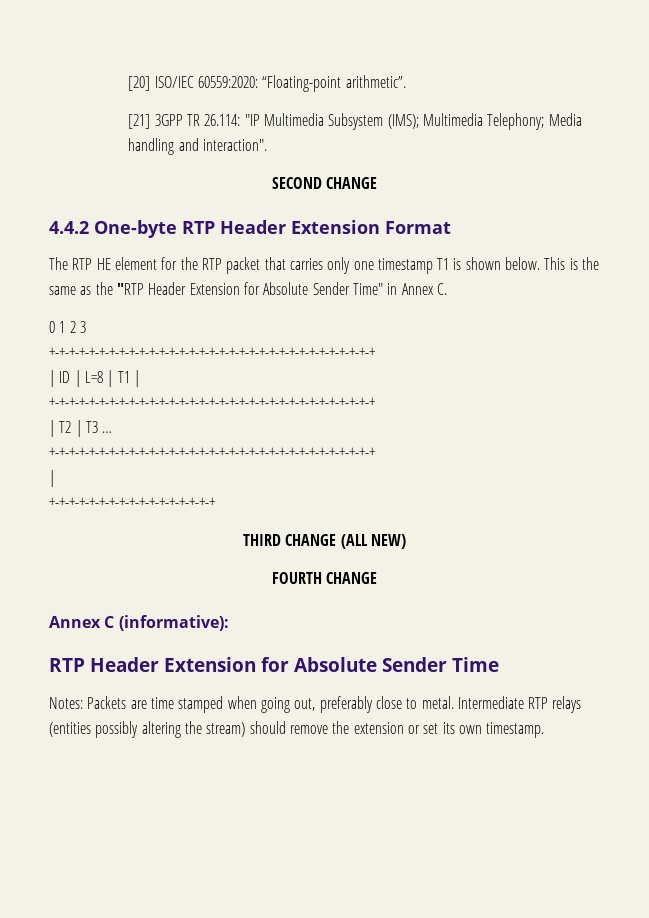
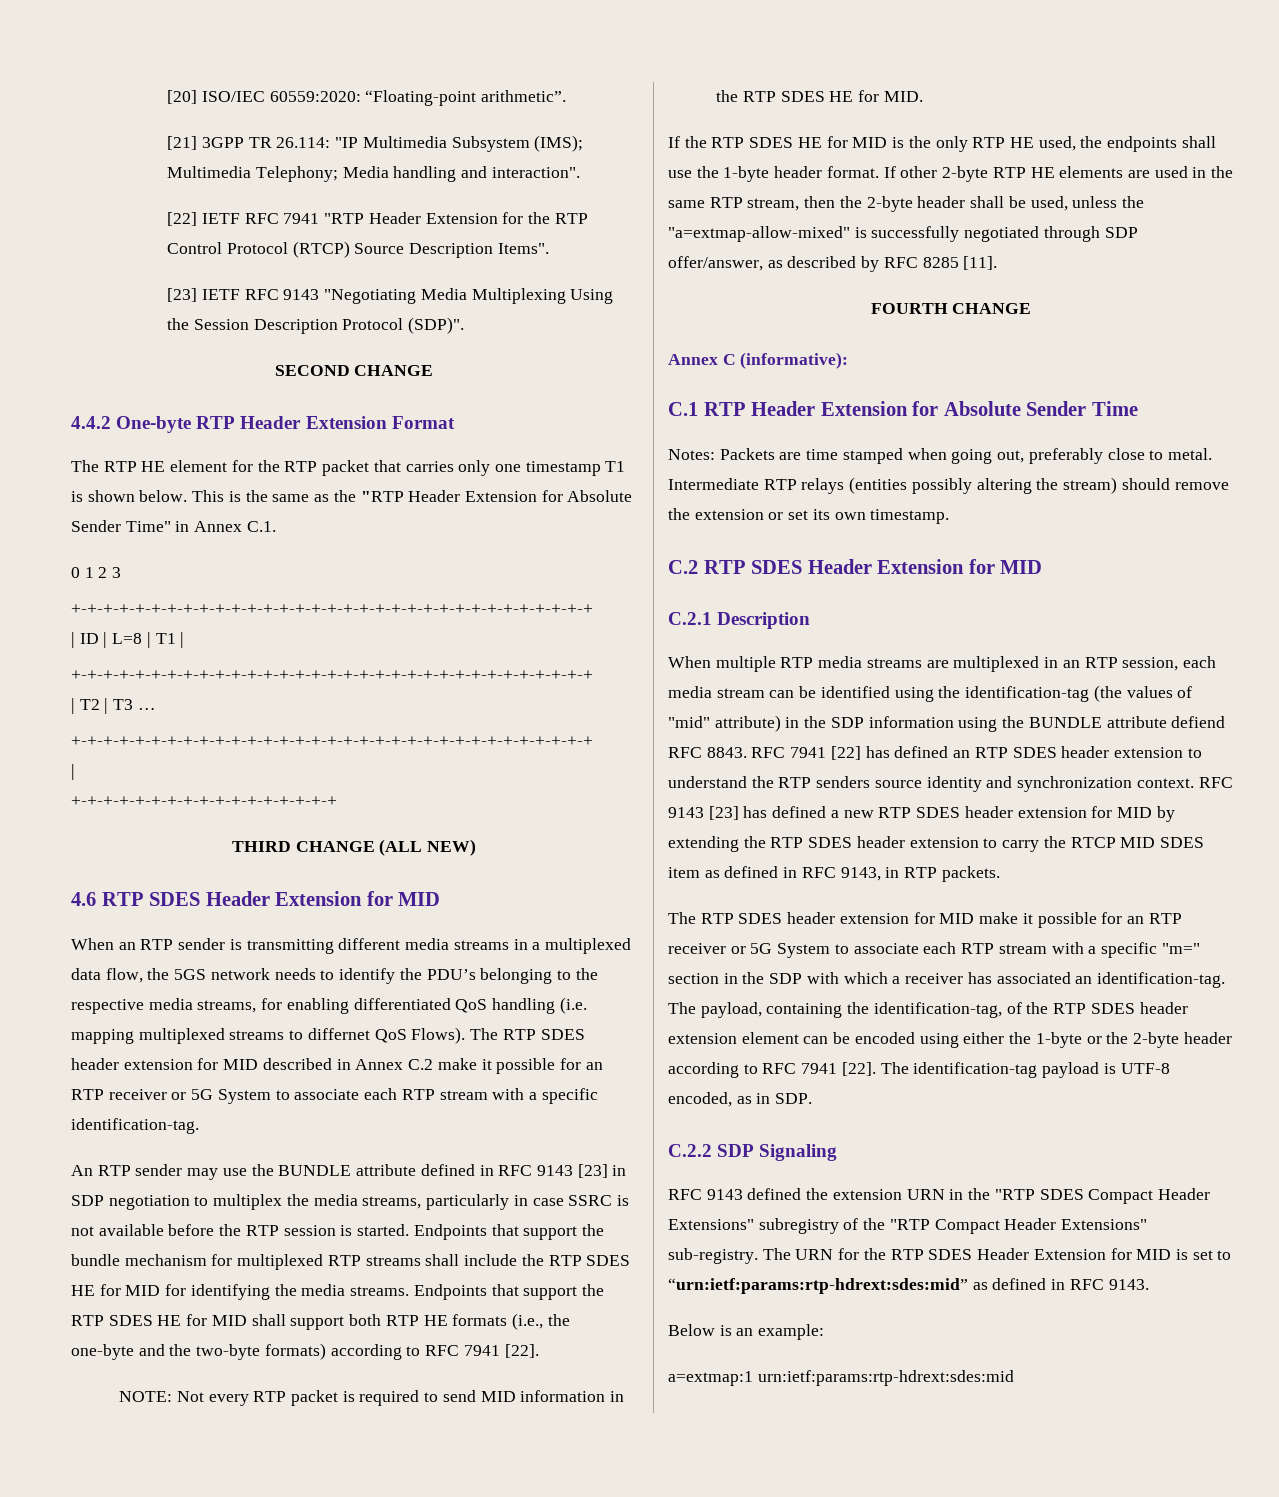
+ [22] IETF RFC 7941 "RTP Header Extension for the RTP Control Protocol (RTCP) Source Description Items".
+ [23] IETF RFC 9143 "Negotiating Media Multiplexing Using the Session Description Protocol (SDP)".
- This is the same as the "RTP Header Extension for Absolute Sender Time" in Annex C.
+ This is the same as the "RTP Header Extension for Absolute Sender Time" in Annex C.1.
+ 4.6 RTP SDES Header Extension for MID
+ When an RTP sender is transmitting different media streams in a multiplexed data flow, the 5GS network needs to identify the PDU’s belonging to the respective media streams, for enabling differentiated QoS handling (i.e. mapping multiplexed streams to differnet QoS Flows). The RTP SDES header extension for MID described in Annex C.2 make it possible for an RTP receiver or 5G System to associate each RTP stream with a specific identification-tag.
+ An RTP sender may use the BUNDLE attribute defined in RFC 9143 [23] in SDP negotiation to multiplex the media streams, particularly in case SSRC is not available before the RTP session is started. Endpoints that support the bundle mechanism for multiplexed RTP streams shall include the RTP SDES HE for MID for identifying the media streams. Endpoints that support the RTP SDES HE for MID shall support both RTP HE formats (i.e., the one-byte and the two-byte formats) according to RFC 7941 [22].
+ NOTE: Not every RTP packet is required to send MID information in the RTP SDES HE for MID.
+ If the RTP SDES HE for MID is the only RTP HE used, the endpoints shall use the 1-byte header format. If other 2-byte RTP HE elements are used in the same RTP stream, then the 2-byte header shall be used, unless the "a=extmap-allow-mixed" is successfully negotiated through SDP offer/answer, as described by RFC 8285 [11].
- RTP Header Extension for Absolute Sender Time
+ C.1 RTP Header Extension for Absolute Sender Time
+ C.2 RTP SDES Header Extension for MID
+ C.2.1 Description
+ When multiple RTP media streams are multiplexed in an RTP session, each media stream can be identified using the identification-tag (the values of "mid" attribute) in the SDP information using the BUNDLE attribute defiend RFC 8843. RFC 7941 [22] has defined an RTP SDES header extension to understand the RTP senders source identity and synchronization context. RFC 9143 [23] has defined a new RTP SDES header extension for MID by extending the RTP SDES header extension to carry the RTCP MID SDES item as defined in RFC 9143, in RTP packets.
+ The RTP SDES header extension for MID make it possible for an RTP receiver or 5G System to associate each RTP stream with a specific "m=" section in the SDP with which a receiver has associated an identification-tag. The payload, containing the identification-tag, of the RTP SDES header extension element can be encoded using either the 1-byte or the 2-byte header according to RFC 7941 [22]. The identification-tag payload is UTF-8 encoded, as in SDP.
+ C.2.2 SDP Signaling
+ RFC 9143 defined the extension URN in the "RTP SDES Compact Header Extensions" subregistry of the "RTP Compact Header Extensions" sub-registry. The URN for the RTP SDES Header Extension for MID is set to “urn:ietf:params:rtp-hdrext:sdes:mid” as defined in RFC 9143.
+ Below is an example:
+ a=extmap:1 urn:ietf:params:rtp-hdrext:sdes:mid

